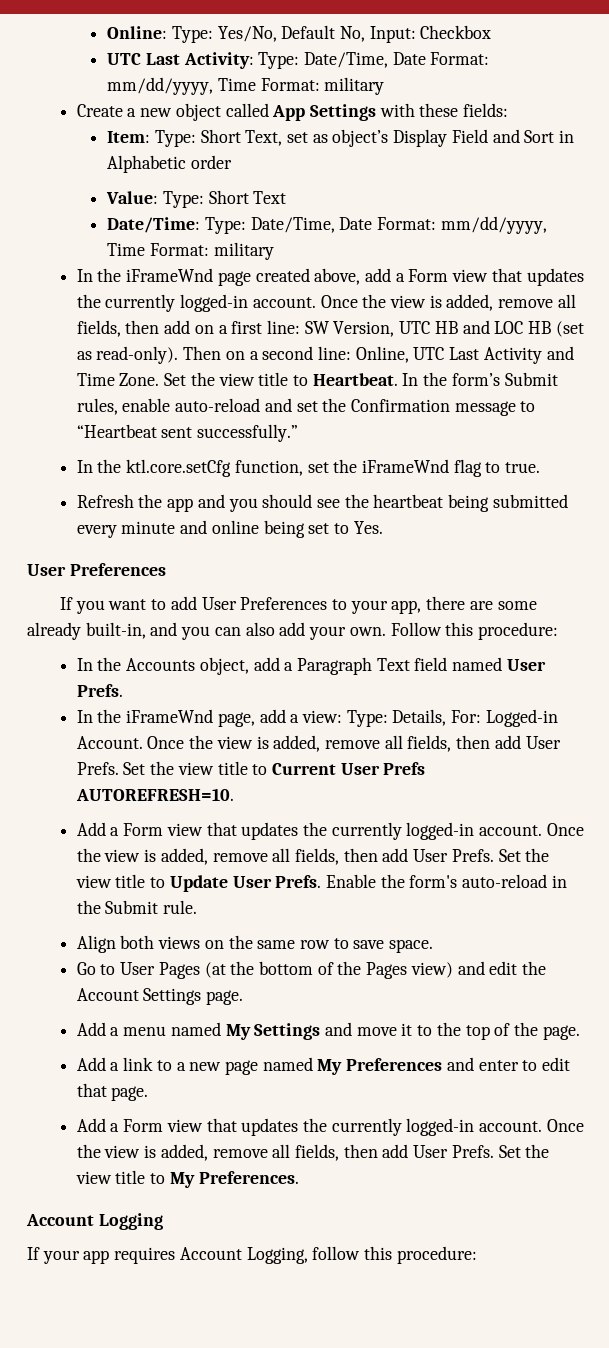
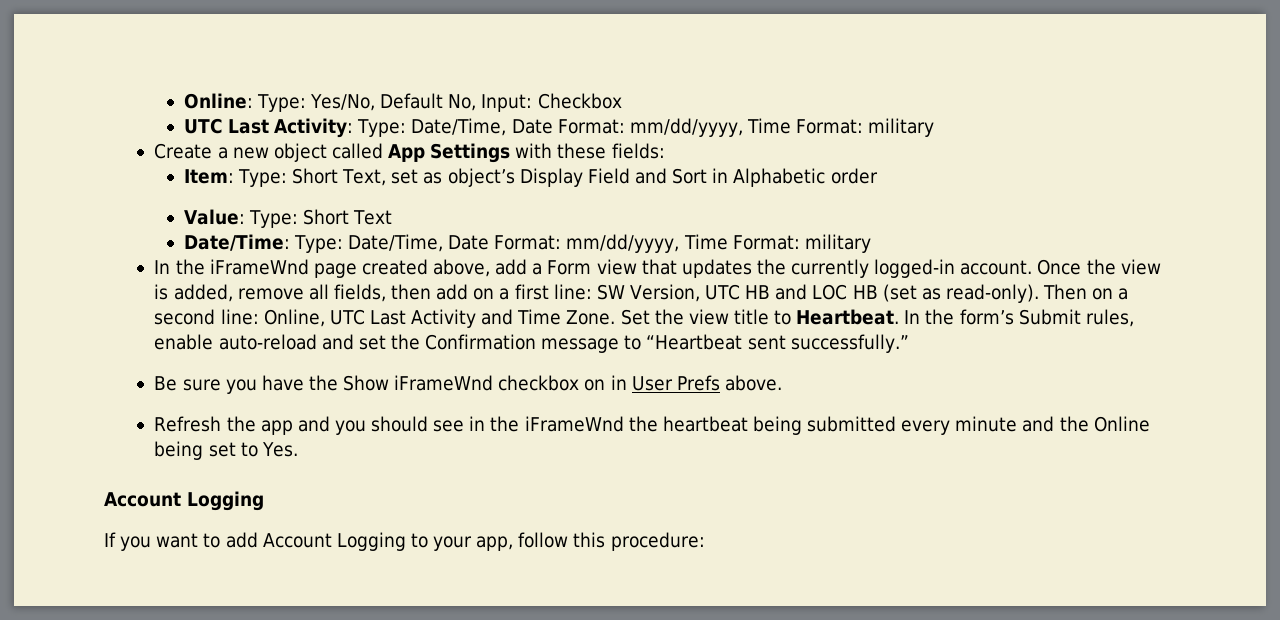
- In the ktl.core.setCfg function, set the iFrameWnd flag to true.
+ Be sure you have the Show iFrameWnd checkbox on in User Prefs above.
- Refresh the app and you should see the heartbeat being submitted every minute and online being set to Yes.
- User Preferences
+ Refresh the app and you should see in the iFrameWnd the heartbeat being submitted every minute and the Online being set to Yes.
+ Account Logging
- If you want to add User Preferences to your app, there are some already built-in, and you can also add your own. Follow this procedure:
- In the Accounts object, add a Paragraph Text field named User Prefs.
- In the iFrameWnd page, add a view: Type: Details, For: Logged-in Account. Once the view is added, remove all fields, then add User Prefs. Set the view title to Current User Prefs AUTOREFRESH=10.
- Add a Form view that updates the currently logged-in account. Once the view is added, remove all fields, then add User Prefs. Set the view title to Update User Prefs. Enable the form's auto-reload in the Submit rule.
- Align both views on the same row to save space.
- Go to User Pages (at the bottom of the Pages view) and edit the Account Settings page.
- Add a menu named My Settings and move it to the top of the page.
- Add a link to a new page named My Preferences and enter to edit that page.
- Add a Form view that updates the currently logged-in account. Once the view is added, remove all fields, then add User Prefs. Set the view title to My Preferences.
- Account Logging
- If your app requires Account Logging, follow this procedure:
+ If you want to add Account Logging to your app, follow this procedure:

